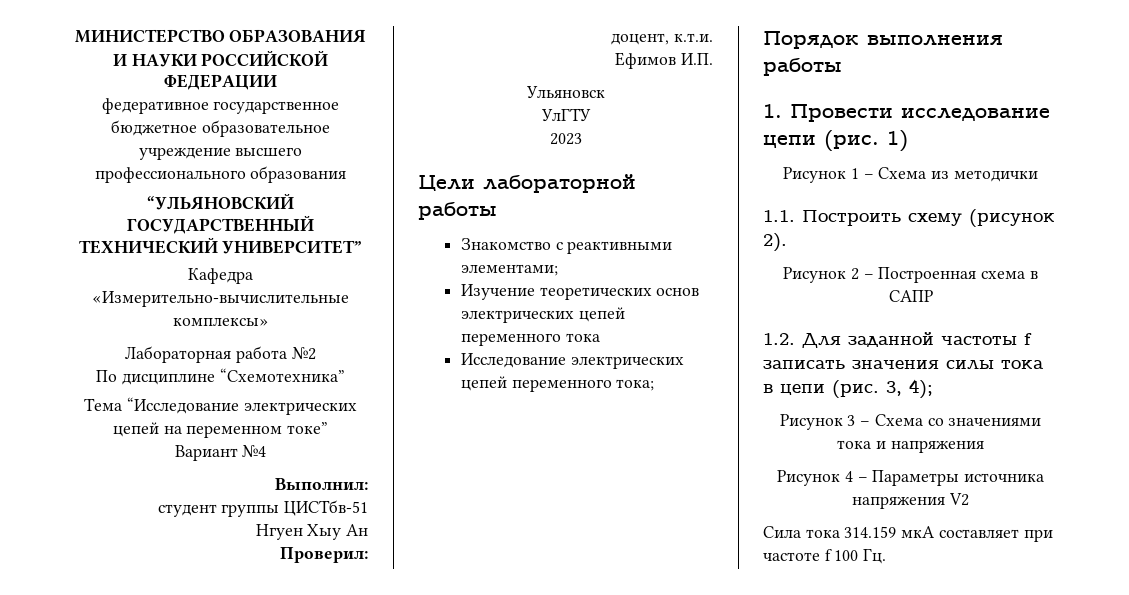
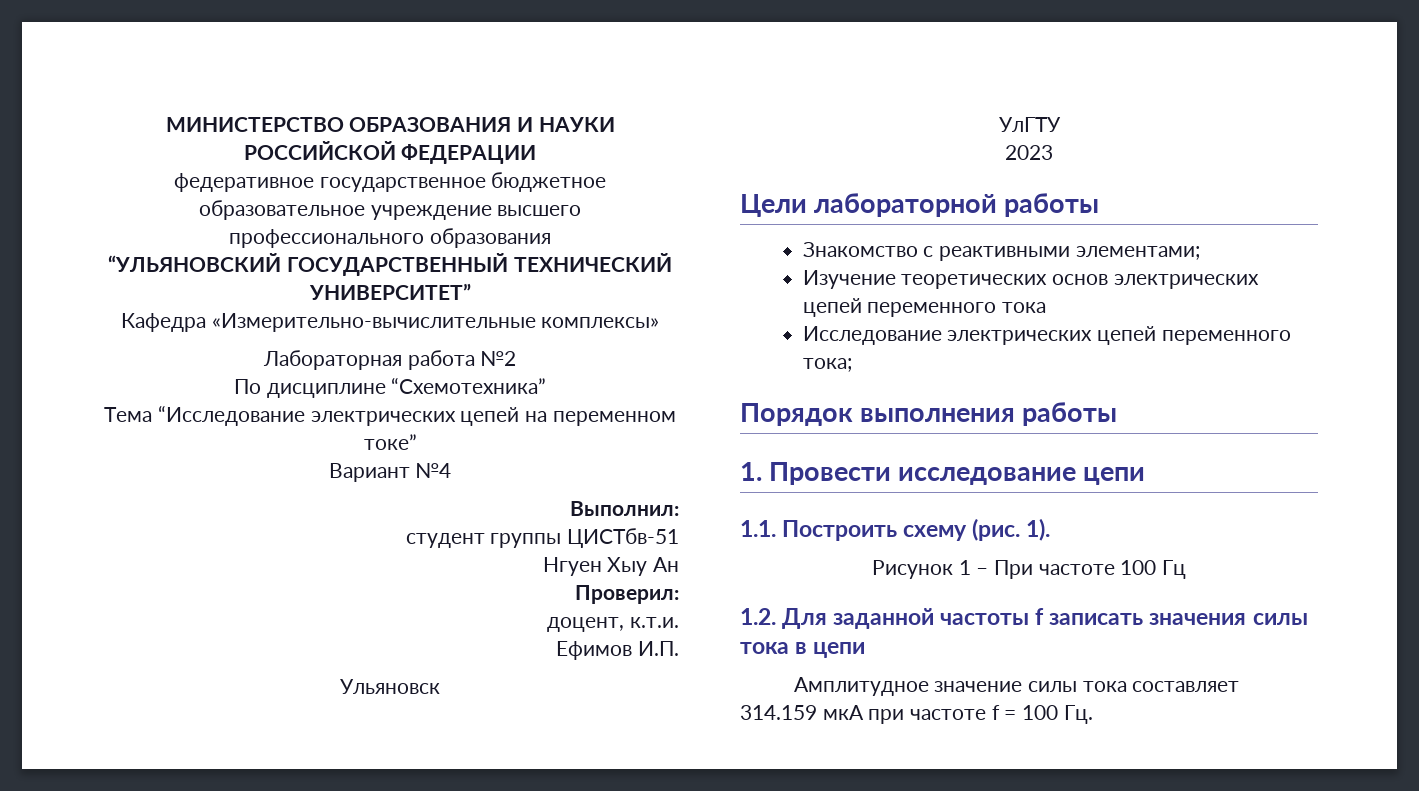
- 1. Провести исследование цепи (рис. 1)
- Рисунок 1 – Схема из методички
- 1.1. Построить схему (рисунок 2).
- Рисунок 2 – Построенная схема в САПР
+ 1. Провести исследование цепи
+ 1.1. Построить схему (рис. 1).
+ Рисунок 1 – При частоте 100 Гц
- 1.2. Для заданной частоты f записать значения силы тока в цепи (рис. 3, 4);
- Рисунок 3 – Схема со значениями тока и напряжения
- Рисунок 4 – Параметры источника напряжения V2
- Сила тока 314.159 мкА составляет при частоте f 100 Гц.
+ 1.2. Для заданной частоты f записать значения силы тока в цепи
+ Амплитудное значение силы тока составляет 314.159 мкА при частоте f = 100 Гц.

